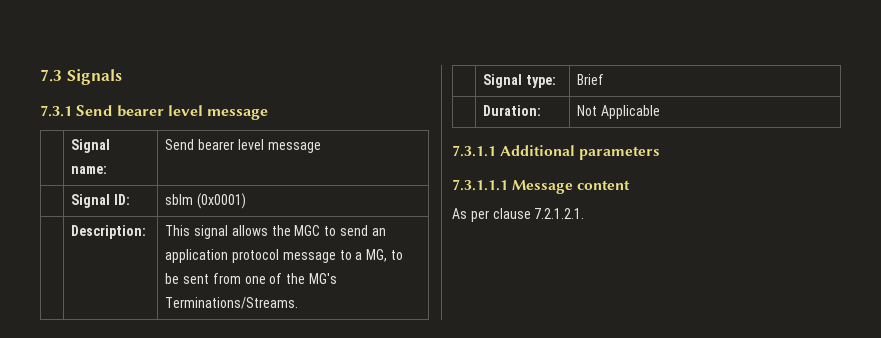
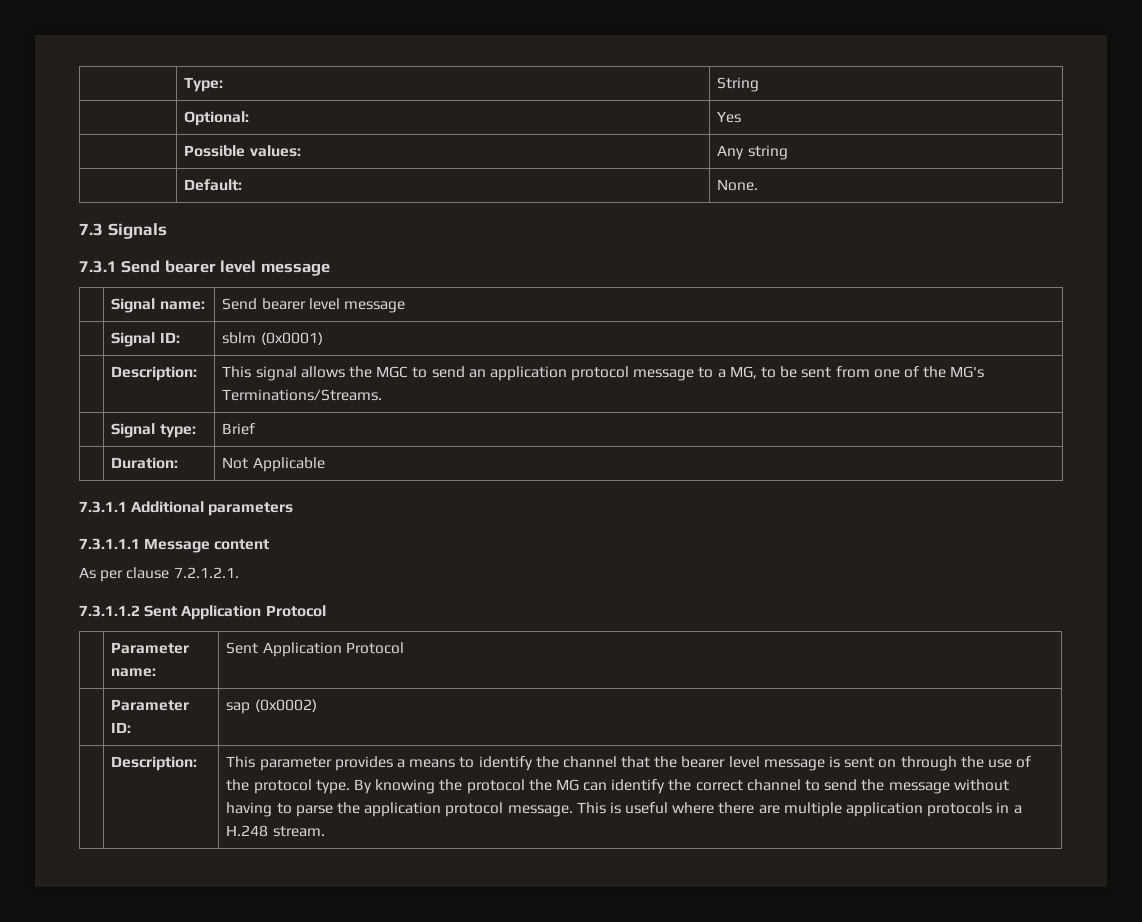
+ | Type: | String
+ | Optional: | Yes
+ | Possible values: | Any string
+ | Default: | None.
+ 7.3.1.1.2 Sent Application Protocol
+ | Parameter name: | Sent Application Protocol
+ | Parameter ID: | sap (0x0002)
+ | Description: | This parameter provides a means to identify the channel that the bearer level message is sent on through the use of the protocol type. By knowing the protocol the MG can identify the correct channel to send the message without having to parse the application protocol message. This is useful where there are multiple application protocols in a H.248 stream.

